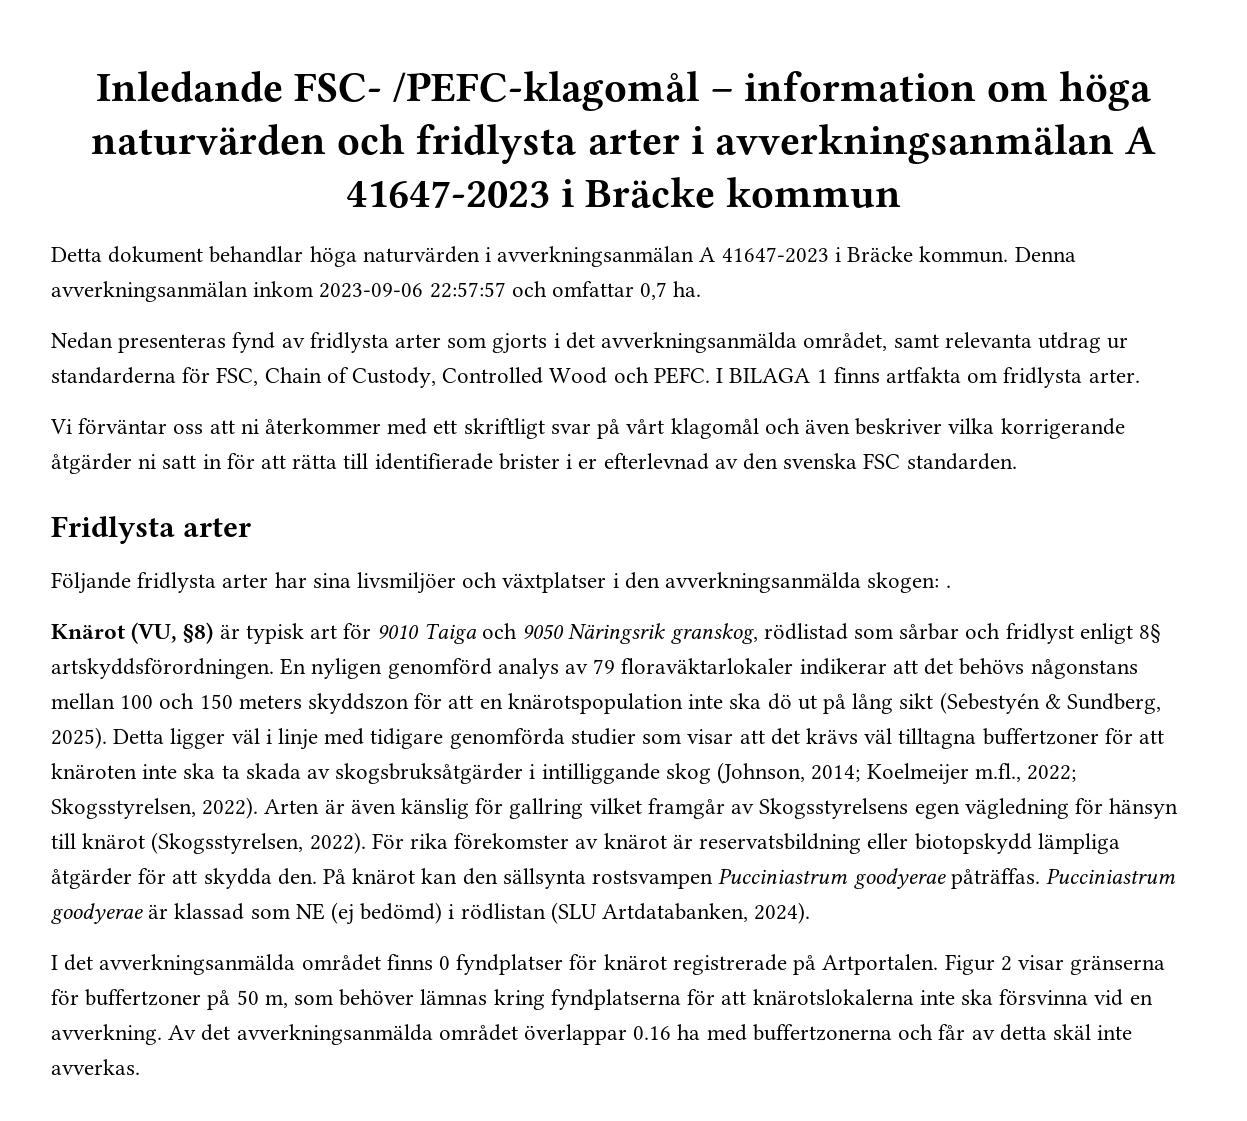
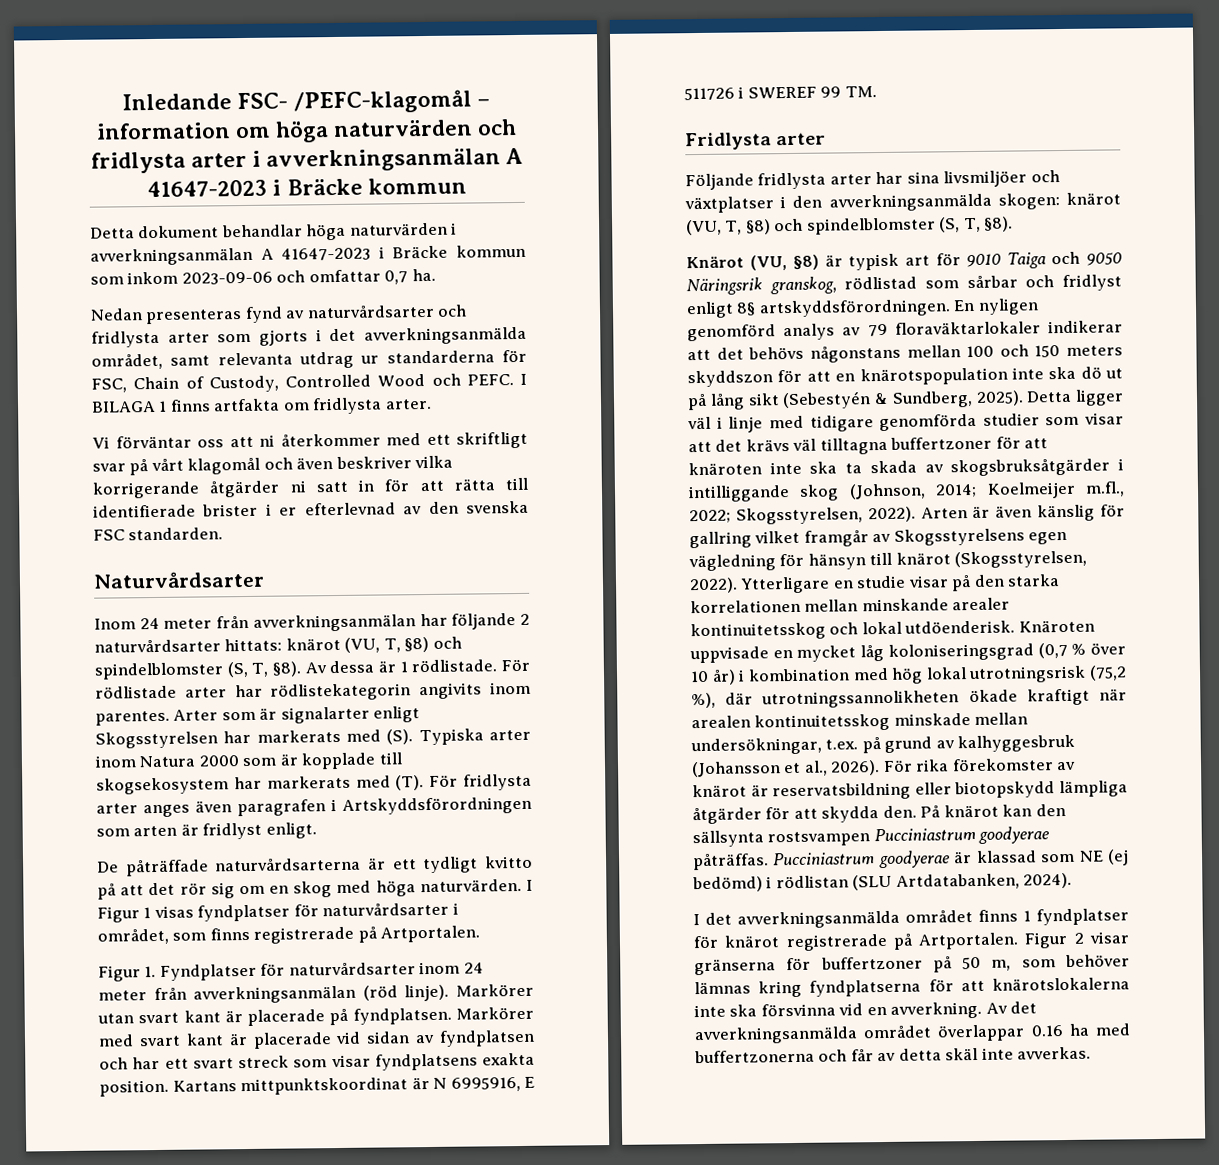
- Detta dokument behandlar höga naturvärden i avverkningsanmälan A 41647-2023 i Bräcke kommun. Denna avverkningsanmälan inkom 2023-09-06 22:57:57 och omfattar 0,7 ha.
+ Detta dokument behandlar höga naturvärden i avverkningsanmälan A 41647-2023 i Bräcke kommun som inkom 2023-09-06 och omfattar 0,7 ha.
- Nedan presenteras fynd av fridlysta arter som gjorts i det avverkningsanmälda området, samt relevanta utdrag ur standarderna för FSC, Chain of Custody, Controlled Wood och PEFC.
+ Nedan presenteras fynd av naturvårdsarter och fridlysta arter som gjorts i det avverkningsanmälda området, samt relevanta utdrag ur standarderna för FSC, Chain of Custody, Controlled Wood och PEFC.
+ Naturvårdsarter
+ Inom 24 meter från avverkningsanmälan har följande 2 naturvårdsarter hittats: knärot (VU, T, §8) och spindelblomster (S, T, §8). Av dessa är 1 rödlistade. För rödlistade arter har rödlistekategorin angivits inom parentes. Arter som är signalarter enligt Skogsstyrelsen har markerats med (S). Typiska arter inom Natura 2000 som är kopplade till skogsekosystem har markerats med (T). För fridlysta arter anges även paragrafen i Artskyddsförordningen som arten är fridlyst enligt.
+ De påträffade naturvårdsarterna är ett tydligt kvitto på att det rör sig om en skog med höga naturvärden. I Figur 1 visas fyndplatser för naturvårdsarter i området, som finns registrerade på Artportalen.
+ Figur 1. Fyndplatser för naturvårdsarter inom 24 meter från avverkningsanmälan (röd linje). Markörer utan svart kant är placerade på fyndplatsen. Markörer med svart kant är placerade vid sidan av fyndplatsen och har ett svart streck som visar fyndplatsens exakta position. Kartans mittpunktskoordinat är N 6995916, E 511726 i SWEREF 99 TM.
- Följande fridlysta arter har sina livsmiljöer och växtplatser i den avverkningsanmälda skogen: .
+ Följande fridlysta arter har sina livsmiljöer och växtplatser i den avverkningsanmälda skogen: knärot (VU, T, §8) och spindelblomster (S, T, §8).
+ Ytterligare en studie visar på den starka korrelationen mellan minskande arealer kontinuitetsskog och lokal utdöenderisk. Knäroten uppvisade en mycket låg koloniseringsgrad (0,7 % över 10 år) i kombination med hög lokal utrotningsrisk (75,2 %), där utrotningssannolikheten ökade kraftigt när arealen kontinuitetsskog minskade mellan undersökningar, t.ex. på grund av kalhyggesbruk (Johansson et al., 2026).
- I det avverkningsanmälda området finns 0 fyndplatser för knärot registrerade på Artportalen.
+ I det avverkningsanmälda området finns 1 fyndplatser för knärot registrerade på Artportalen.

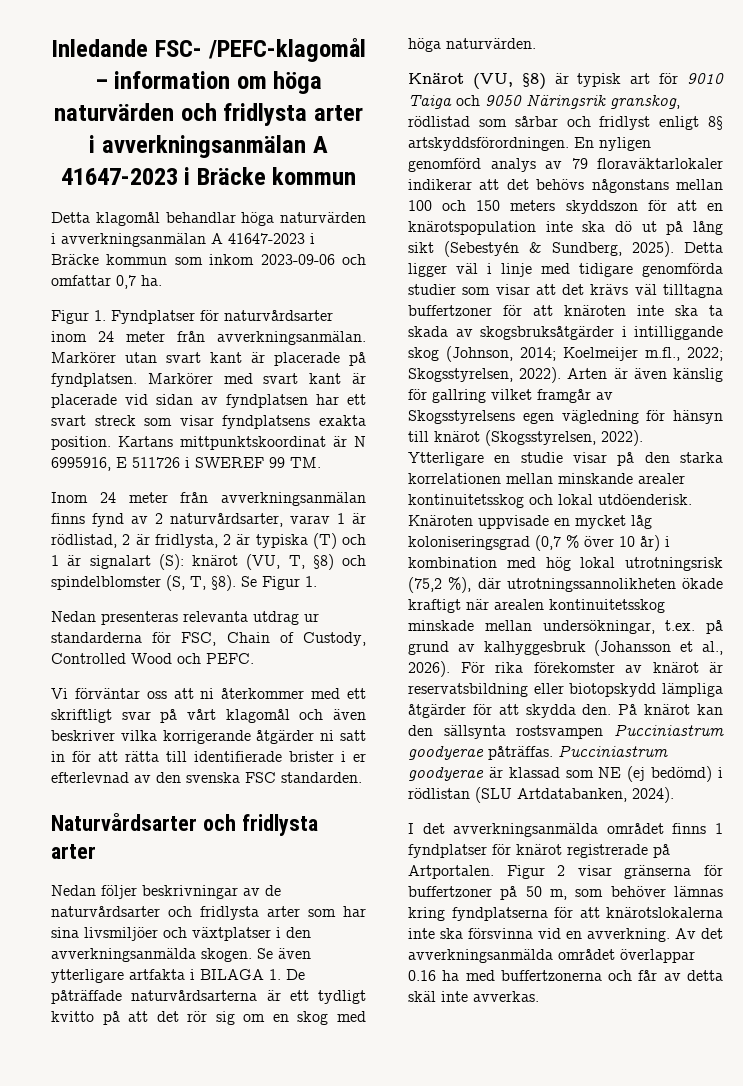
- Detta dokument behandlar höga naturvärden i avverkningsanmälan A 41647-2023 i Bräcke kommun som inkom 2023-09-06 och omfattar 0,7 ha.
+ Detta klagomål behandlar höga naturvärden i avverkningsanmälan A 41647-2023 i Bräcke kommun som inkom 2023-09-06 och omfattar 0,7 ha.
- Nedan presenteras fynd av naturvårdsarter och fridlysta arter som gjorts i det avverkningsanmälda området, samt relevanta utdrag ur standarderna för FSC, Chain of Custody, Controlled Wood och PEFC. I BILAGA 1 finns artfakta om fridlysta arter.
+ Figur 1. Fyndplatser för naturvårdsarter inom 24 meter från avverkningsanmälan. Markörer utan svart kant är placerade på fyndplatsen. Markörer med svart kant är placerade vid sidan av fyndplatsen har ett svart streck som visar fyndplatsens exakta position. Kartans mittpunktskoordinat är N 6995916, E 511726 i SWEREF 99 TM.
+ Inom 24 meter från avverkningsanmälan finns fynd av 2 naturvårdsarter, varav 1 är rödlistad, 2 är fridlysta, 2 är typiska (T) och 1 är signalart (S): knärot (VU, T, §8) och spindelblomster (S, T, §8). Se Figur 1.
+ Nedan presenteras relevanta utdrag ur standarderna för FSC, Chain of Custody, Controlled Wood och PEFC.
- Naturvårdsarter
- Inom 24 meter från avverkningsanmälan har följande 2 naturvårdsarter hittats: knärot (VU, T, §8) och spindelblomster (S, T, §8). Av dessa är 1 rödlistade. För rödlistade arter har rödlistekategorin angivits inom parentes. Arter som är signalarter enligt Skogsstyrelsen har markerats med (S). Typiska arter inom Natura 2000 som är kopplade till skogsekosystem har markerats med (T). För fridlysta arter anges även paragrafen i Artskyddsförordningen som arten är fridlyst enligt.
- De påträffade naturvårdsarterna är ett tydligt kvitto på att det rör sig om en skog med höga naturvärden. I Figur 1 visas fyndplatser för naturvårdsarter i området, som finns registrerade på Artportalen.
- Figur 1. Fyndplatser för naturvårdsarter inom 24 meter från avverkningsanmälan (röd linje). Markörer utan svart kant är placerade på fyndplatsen. Markörer med svart kant är placerade vid sidan av fyndplatsen och har ett svart streck som visar fyndplatsens exakta position. Kartans mittpunktskoordinat är N 6995916, E 511726 i SWEREF 99 TM.
- Fridlysta arter
- Följande fridlysta arter har sina livsmiljöer och växtplatser i den avverkningsanmälda skogen: knärot (VU, T, §8) och spindelblomster (S, T, §8).
+ Naturvårdsarter och fridlysta arter
+ Nedan följer beskrivningar av de naturvårdsarter och fridlysta arter som har sina livsmiljöer och växtplatser i den avverkningsanmälda skogen. Se även ytterligare artfakta i BILAGA 1. De påträffade naturvårdsarterna är ett tydligt kvitto på att det rör sig om en skog med höga naturvärden.

